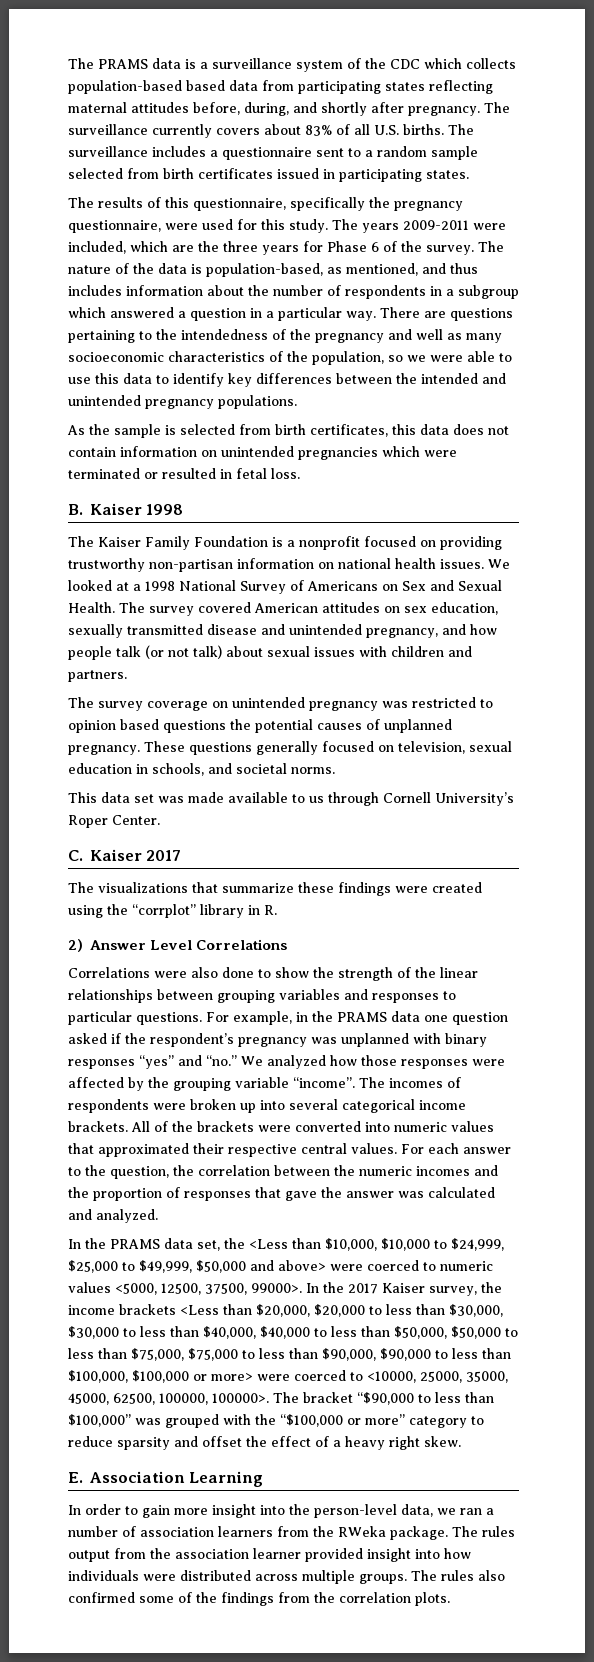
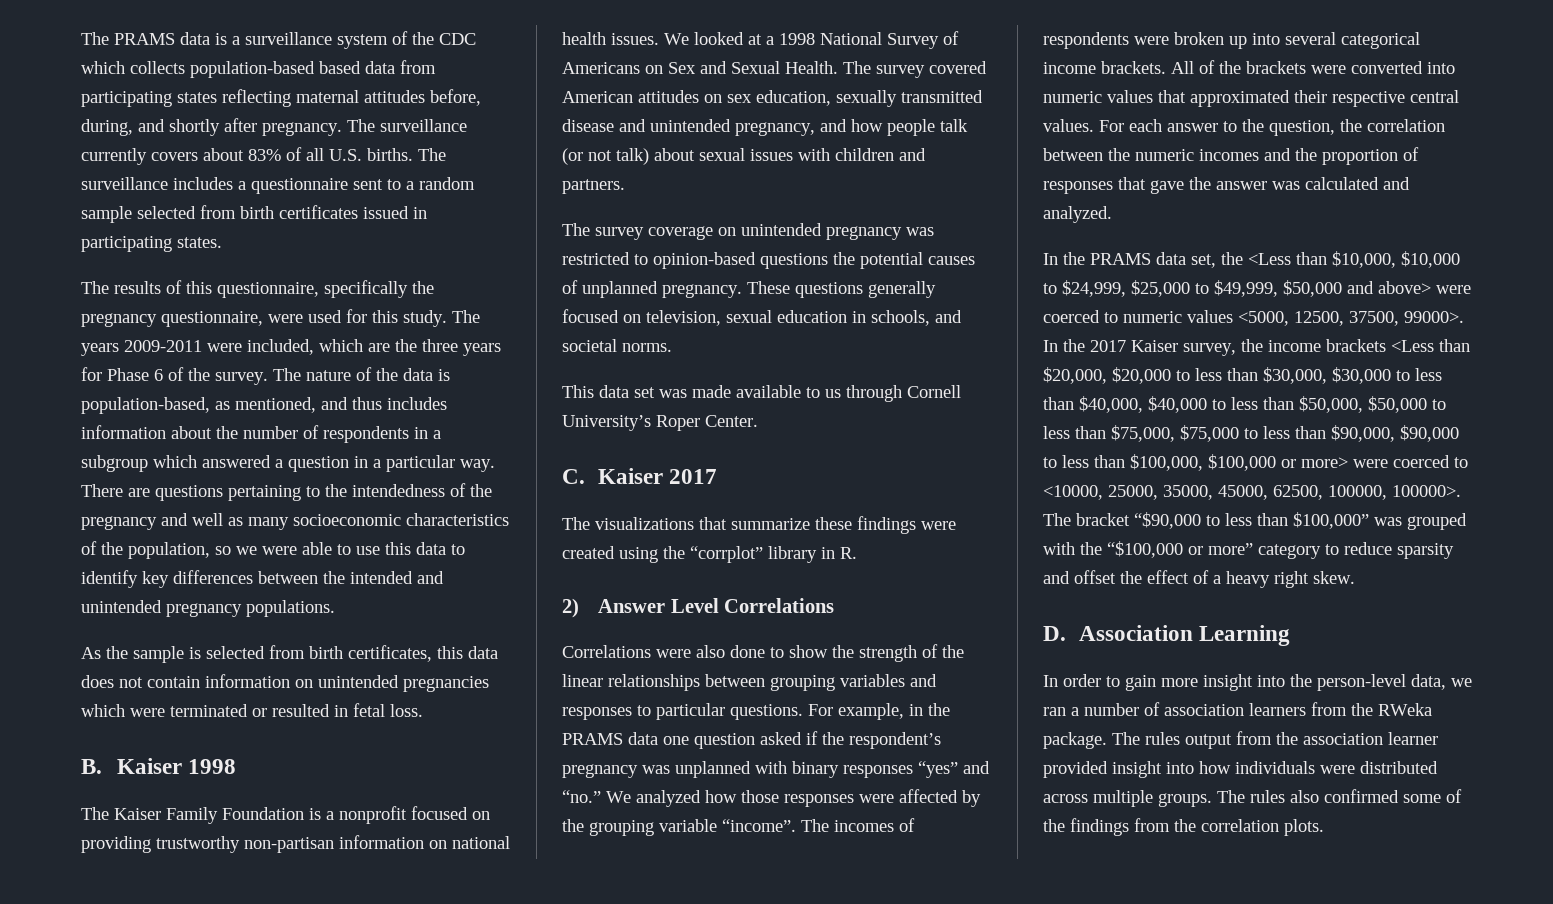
- The survey coverage on unintended pregnancy was restricted to opinion based questions the potential causes of unplanned pregnancy.
+ The survey coverage on unintended pregnancy was restricted to opinion-based questions the potential causes of unplanned pregnancy.
- E. Association Learning
+ D. Association Learning

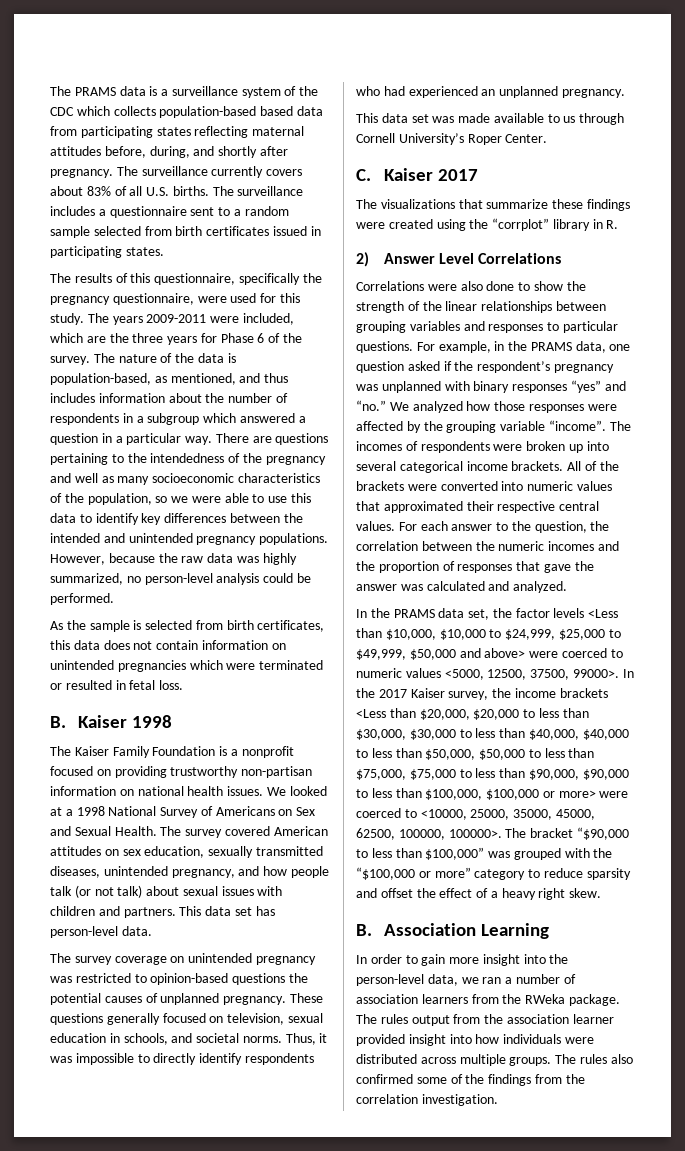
+ However, because the raw data was highly summarized, no person-level analysis could be performed.
- The survey covered American attitudes on sex education, sexually transmitted disease and unintended pregnancy, and how people talk (or not talk) about sexual issues with children and partners.
+ The survey covered American attitudes on sex education, sexually transmitted diseases, unintended pregnancy, and how people talk (or not talk) about sexual issues with children and partners. This data set has person-level data.
+ Thus, it was impossible to directly identify respondents who had experienced an unplanned pregnancy.
- For example, in the PRAMS data one question asked if the respondent’s pregnancy was unplanned with binary responses “yes” and “no.” We analyzed how those responses were affected by the grouping variable “income”.
+ For example, in the PRAMS data, one question asked if the respondent’s pregnancy was unplanned with binary responses “yes” and “no.” We analyzed how those responses were affected by the grouping variable “income”.
- In the PRAMS data set, the <Less than $10,000, $10,000 to $24,999, $25,000 to $49,999, $50,000 and above> were coerced to numeric values <5000, 12500, 37500, 99000>.
+ In the PRAMS data set, the factor levels <Less than $10,000, $10,000 to $24,999, $25,000 to $49,999, $50,000 and above> were coerced to numeric values <5000, 12500, 37500, 99000>.
- D. Association Learning
+ B. Association Learning
- The rules also confirmed some of the findings from the correlation plots.
+ The rules also confirmed some of the findings from the correlation investigation.

